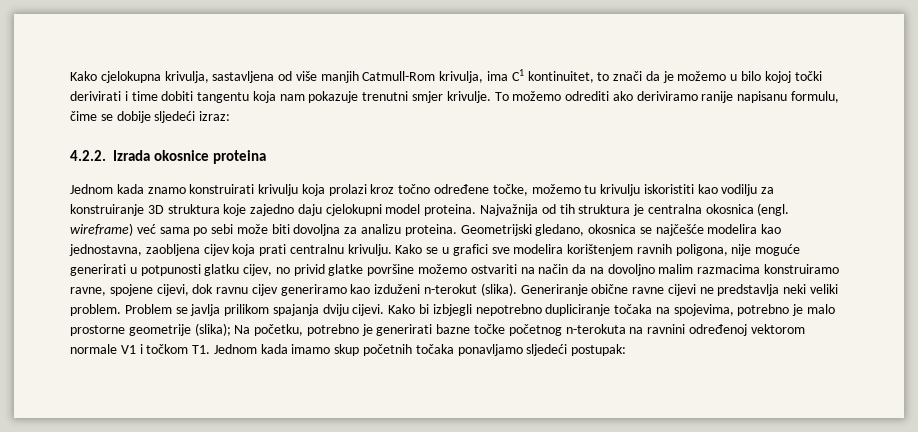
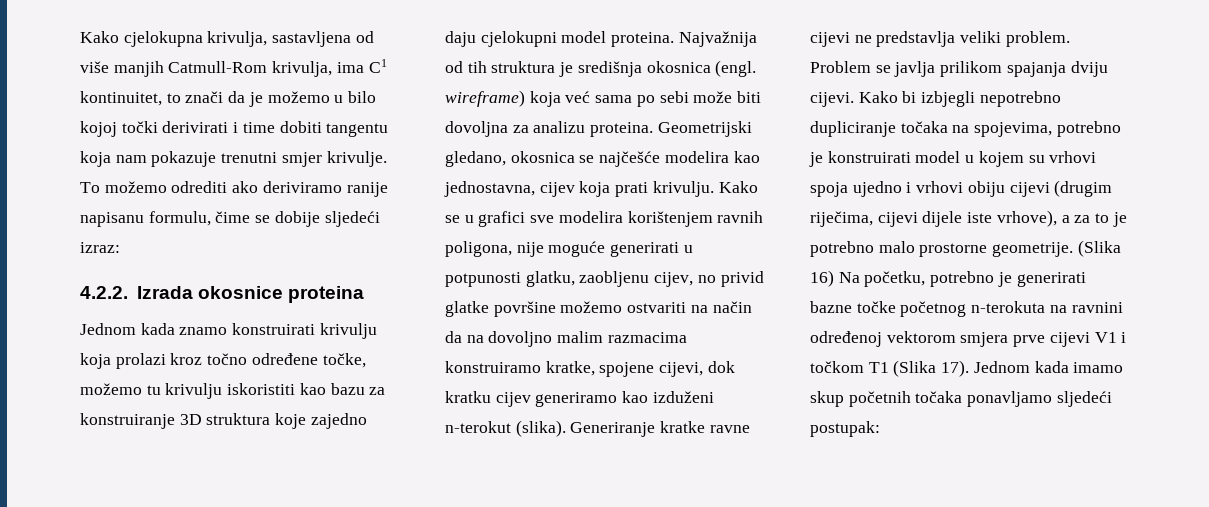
- Jednom kada znamo konstruirati krivulju koja prolazi kroz točno određene točke, možemo tu krivulju iskoristiti kao vodilju za konstruiranje 3D struktura koje zajedno daju cjelokupni model proteina.
+ Jednom kada znamo konstruirati krivulju koja prolazi kroz točno određene točke, možemo tu krivulju iskoristiti kao bazu za konstruiranje 3D struktura koje zajedno daju cjelokupni model proteina.
- Najvažnija od tih struktura je centralna okosnica (engl. wireframe) već sama po sebi može biti dovoljna za analizu proteina.
+ Najvažnija od tih struktura je središnja okosnica (engl. wireframe) koja već sama po sebi može biti dovoljna za analizu proteina.
- Geometrijski gledano, okosnica se najčešće modelira kao jednostavna, zaobljena cijev koja prati centralnu krivulju.
+ Geometrijski gledano, okosnica se najčešće modelira kao jednostavna, cijev koja prati krivulju.
- Kako se u grafici sve modelira korištenjem ravnih poligona, nije moguće generirati u potpunosti glatku cijev, no privid glatke površine možemo ostvariti na način da na dovoljno malim razmacima konstruiramo ravne, spojene cijevi, dok ravnu cijev generiramo kao izduženi n-terokut (slika).
+ Kako se u grafici sve modelira korištenjem ravnih poligona, nije moguće generirati u potpunosti glatku, zaobljenu cijev, no privid glatke površine možemo ostvariti na način da na dovoljno malim razmacima konstruiramo kratke, spojene cijevi, dok kratku cijev generiramo kao izduženi n-terokut (slika).
- Generiranje obične ravne cijevi ne predstavlja neki veliki problem.
+ Generiranje kratke ravne cijevi ne predstavlja veliki problem.
- Kako bi izbjegli nepotrebno dupliciranje točaka na spojevima, potrebno je malo prostorne geometrije (slika); Na početku, potrebno je generirati bazne točke početnog n-terokuta na ravnini određenoj vektorom normale V1 i točkom T1. Jednom kada imamo skup početnih točaka ponavljamo sljedeći postupak:
+ Kako bi izbjegli nepotrebno dupliciranje točaka na spojevima, potrebno je konstruirati model u kojem su vrhovi spoja ujedno i vrhovi obiju cijevi (drugim riječima, cijevi dijele iste vrhove), a za to je potrebno malo prostorne geometrije. (Slika 16) Na početku, potrebno je generirati bazne točke početnog n-terokuta na ravnini određenoj vektorom smjera prve cijevi V1 i točkom T1 (Slika 17). Jednom kada imamo skup početnih točaka ponavljamo sljedeći postupak:

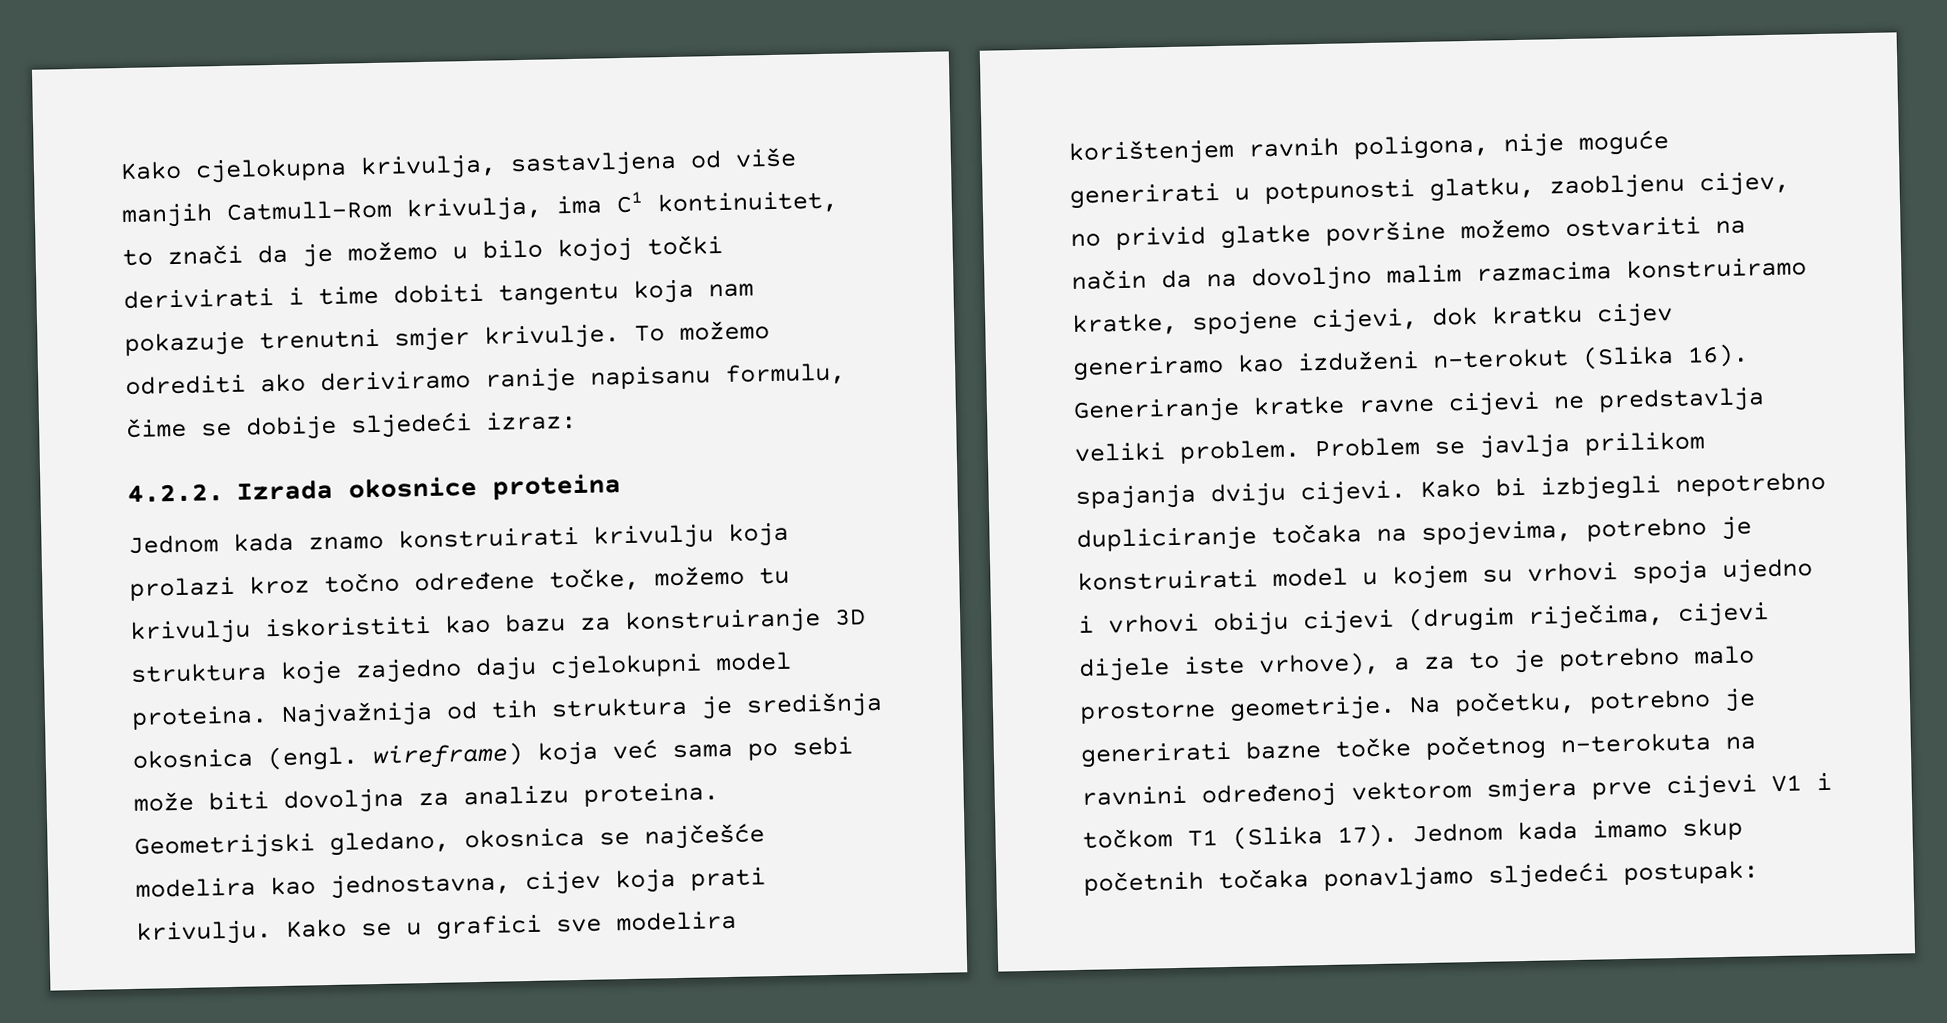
- Kako se u grafici sve modelira korištenjem ravnih poligona, nije moguće generirati u potpunosti glatku, zaobljenu cijev, no privid glatke površine možemo ostvariti na način da na dovoljno malim razmacima konstruiramo kratke, spojene cijevi, dok kratku cijev generiramo kao izduženi n-terokut (slika).
+ Kako se u grafici sve modelira korištenjem ravnih poligona, nije moguće generirati u potpunosti glatku, zaobljenu cijev, no privid glatke površine možemo ostvariti na način da na dovoljno malim razmacima konstruiramo kratke, spojene cijevi, dok kratku cijev generiramo kao izduženi n-terokut (Slika 16).
- (Slika 16) Na početku, potrebno je generirati bazne točke početnog n-terokuta na ravnini određenoj vektorom smjera prve cijevi V1 i točkom T1 (Slika 17).
+ Na početku, potrebno je generirati bazne točke početnog n-terokuta na ravnini određenoj vektorom smjera prve cijevi V1 i točkom T1 (Slika 17).

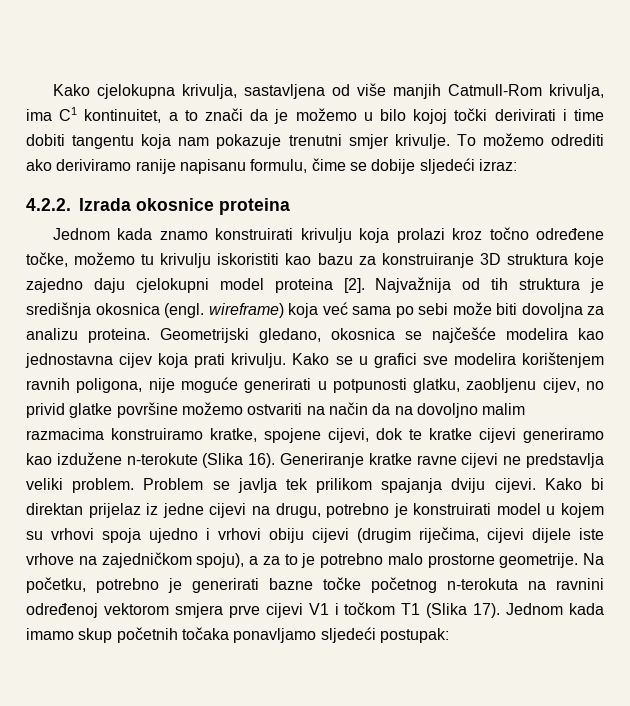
- Kako cjelokupna krivulja, sastavljena od više manjih Catmull-Rom krivulja, ima C1 kontinuitet, to znači da je možemo u bilo kojoj točki derivirati i time dobiti tangentu koja nam pokazuje trenutni smjer krivulje.
+ Kako cjelokupna krivulja, sastavljena od više manjih Catmull-Rom krivulja, ima C1 kontinuitet, a to znači da je možemo u bilo kojoj točki derivirati i time dobiti tangentu koja nam pokazuje trenutni smjer krivulje.
- Jednom kada znamo konstruirati krivulju koja prolazi kroz točno određene točke, možemo tu krivulju iskoristiti kao bazu za konstruiranje 3D struktura koje zajedno daju cjelokupni model proteina.
+ Jednom kada znamo konstruirati krivulju koja prolazi kroz točno određene točke, možemo tu krivulju iskoristiti kao bazu za konstruiranje 3D struktura koje zajedno daju cjelokupni model proteina [2].
- Geometrijski gledano, okosnica se najčešće modelira kao jednostavna, cijev koja prati krivulju.
+ Geometrijski gledano, okosnica se najčešće modelira kao jednostavna cijev koja prati krivulju.
- Kako se u grafici sve modelira korištenjem ravnih poligona, nije moguće generirati u potpunosti glatku, zaobljenu cijev, no privid glatke površine možemo ostvariti na način da na dovoljno malim razmacima konstruiramo kratke, spojene cijevi, dok kratku cijev generiramo kao izduženi n-terokut (Slika 16).
+ Kako se u grafici sve modelira korištenjem ravnih poligona, nije moguće generirati u potpunosti glatku, zaobljenu cijev, no privid glatke površine možemo ostvariti na način da na dovoljno malim razmacima konstruiramo kratke, spojene cijevi, dok te kratke cijevi generiramo kao izdužene n-terokute (Slika 16).
- Problem se javlja prilikom spajanja dviju cijevi.
+ Problem se javlja tek prilikom spajanja dviju cijevi.
- Kako bi izbjegli nepotrebno dupliciranje točaka na spojevima, potrebno je konstruirati model u kojem su vrhovi spoja ujedno i vrhovi obiju cijevi (drugim riječima, cijevi dijele iste vrhove), a za to je potrebno malo prostorne geometrije.
+ Kako bi direktan prijelaz iz jedne cijevi na drugu, potrebno je konstruirati model u kojem su vrhovi spoja ujedno i vrhovi obiju cijevi (drugim riječima, cijevi dijele iste vrhove na zajedničkom spoju), a za to je potrebno malo prostorne geometrije.

